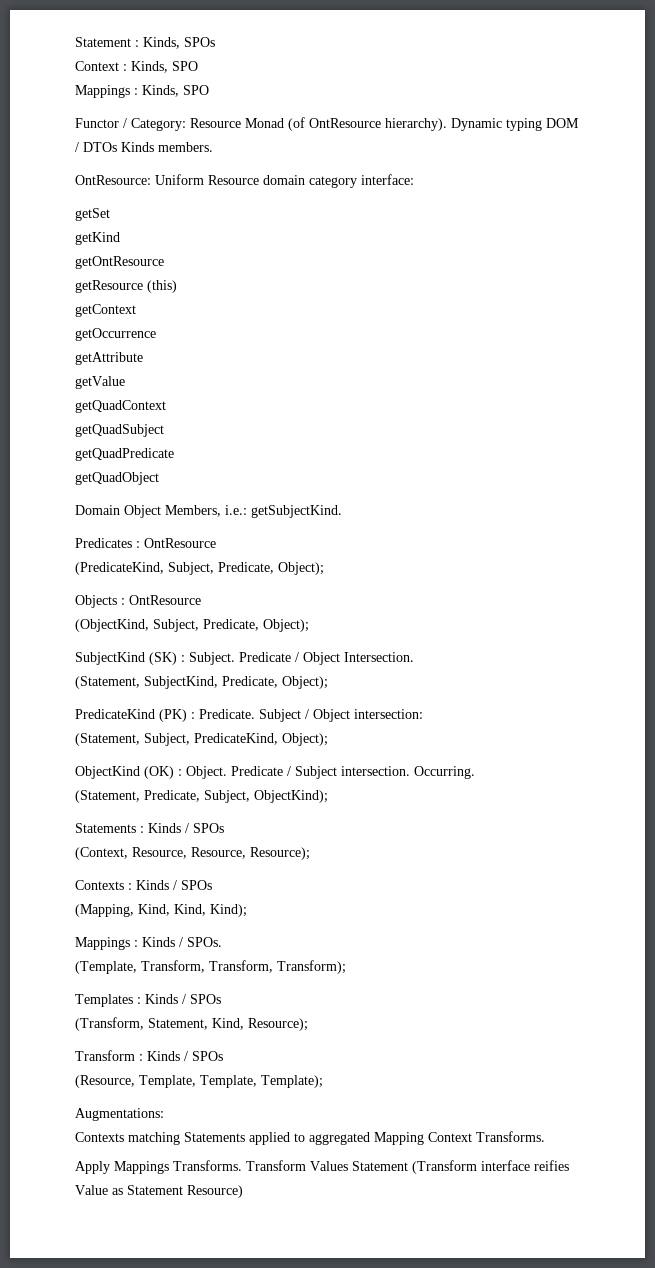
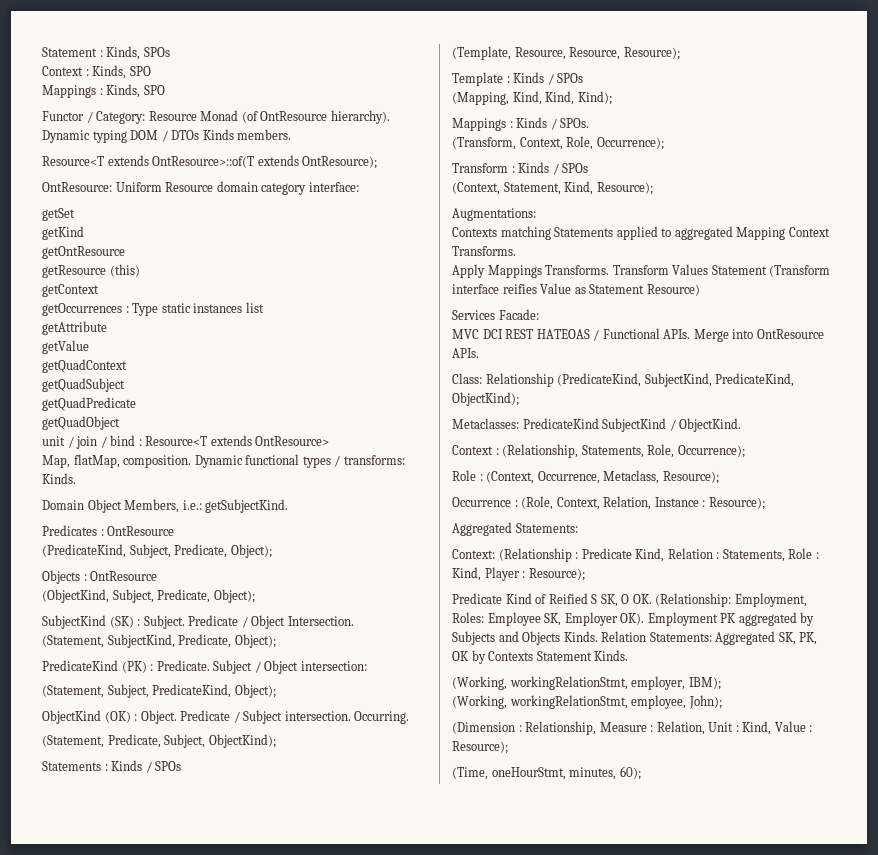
+ Resource<T extends OntResource>::of(T extends OntResource);
- getOccurrence
+ getOccurrences : Type static instances list
+ unit / join / bind : Resource<T extends OntResource>
+ Map, flatMap, composition. Dynamic functional types / transforms: Kinds.
- (Context, Resource, Resource, Resource);
+ (Template, Resource, Resource, Resource);
- Contexts : Kinds / SPOs
+ Template : Kinds / SPOs
- (Template, Transform, Transform, Transform);
- Templates : Kinds / SPOs
- (Transform, Statement, Kind, Resource);
+ (Transform, Context, Role, Occurrence);
- (Resource, Template, Template, Template);
+ (Context, Statement, Kind, Resource);
+ Services Facade:
+ MVC DCI REST HATEOAS / Functional APIs. Merge into OntResource APIs.
+ Class: Relationship (PredicateKind, SubjectKind, PredicateKind, ObjectKind);
+ Metaclasses: PredicateKind SubjectKind / ObjectKind.
+ Context : (Relationship, Statements, Role, Occurrence);
+ Role : (Context, Occurrence, Metaclass, Resource);
+ Occurrence : (Role, Context, Relation, Instance : Resource);
+ Aggregated Statements:
+ Context: (Relationship : Predicate Kind, Relation : Statements, Role : Kind, Player : Resource);
+ Predicate Kind of Reified S SK, O OK. (Relationship: Employment, Roles: Employee SK, Employer OK). Employment PK aggregated by Subjects and Objects Kinds. Relation Statements: Aggregated SK, PK, OK by Contexts Statement Kinds.
+ (Working, workingRelationStmt, employer, IBM);
+ (Working, workingRelationStmt, employee, John);
+ (Dimension : Relationship, Measure : Relation, Unit : Kind, Value : Resource);
+ (Time, oneHourStmt, minutes, 60);

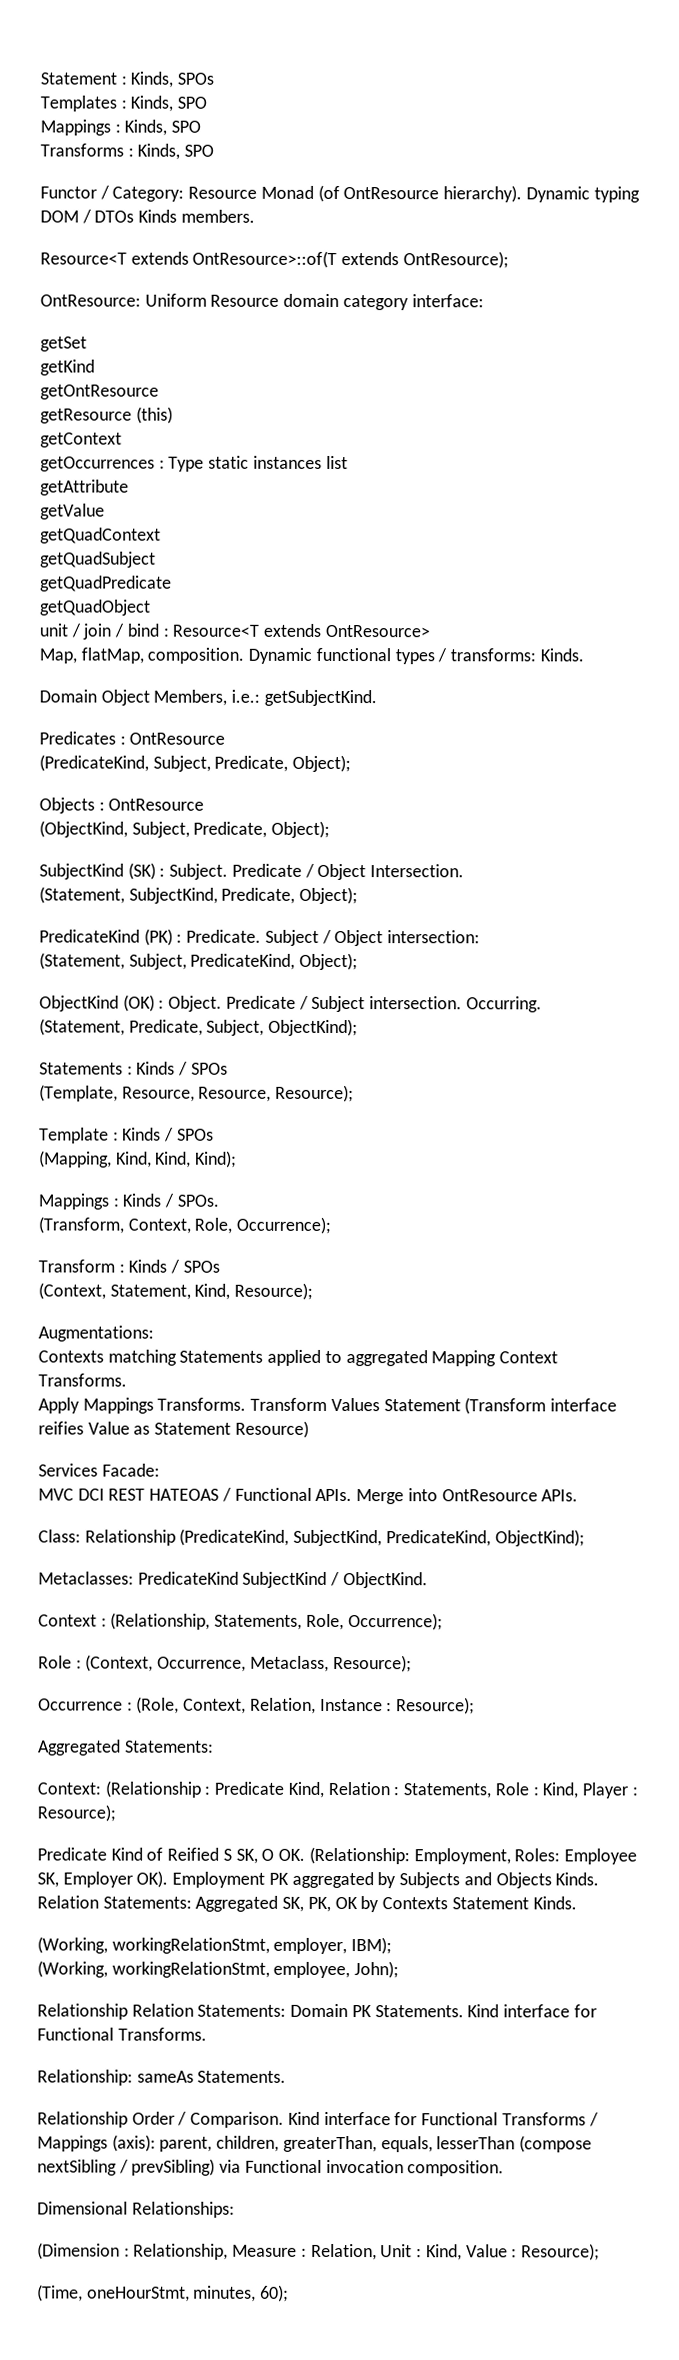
- Context : Kinds, SPO
+ Templates : Kinds, SPO
+ Transforms : Kinds, SPO
+ Relationship Relation Statements: Domain PK Statements. Kind interface for Functional Transforms.
+ Relationship: sameAs Statements.
+ Relationship Order / Comparison. Kind interface for Functional Transforms / Mappings (axis): parent, children, greaterThan, equals, lesserThan (compose nextSibling / prevSibling) via Functional invocation composition.
+ Dimensional Relationships:

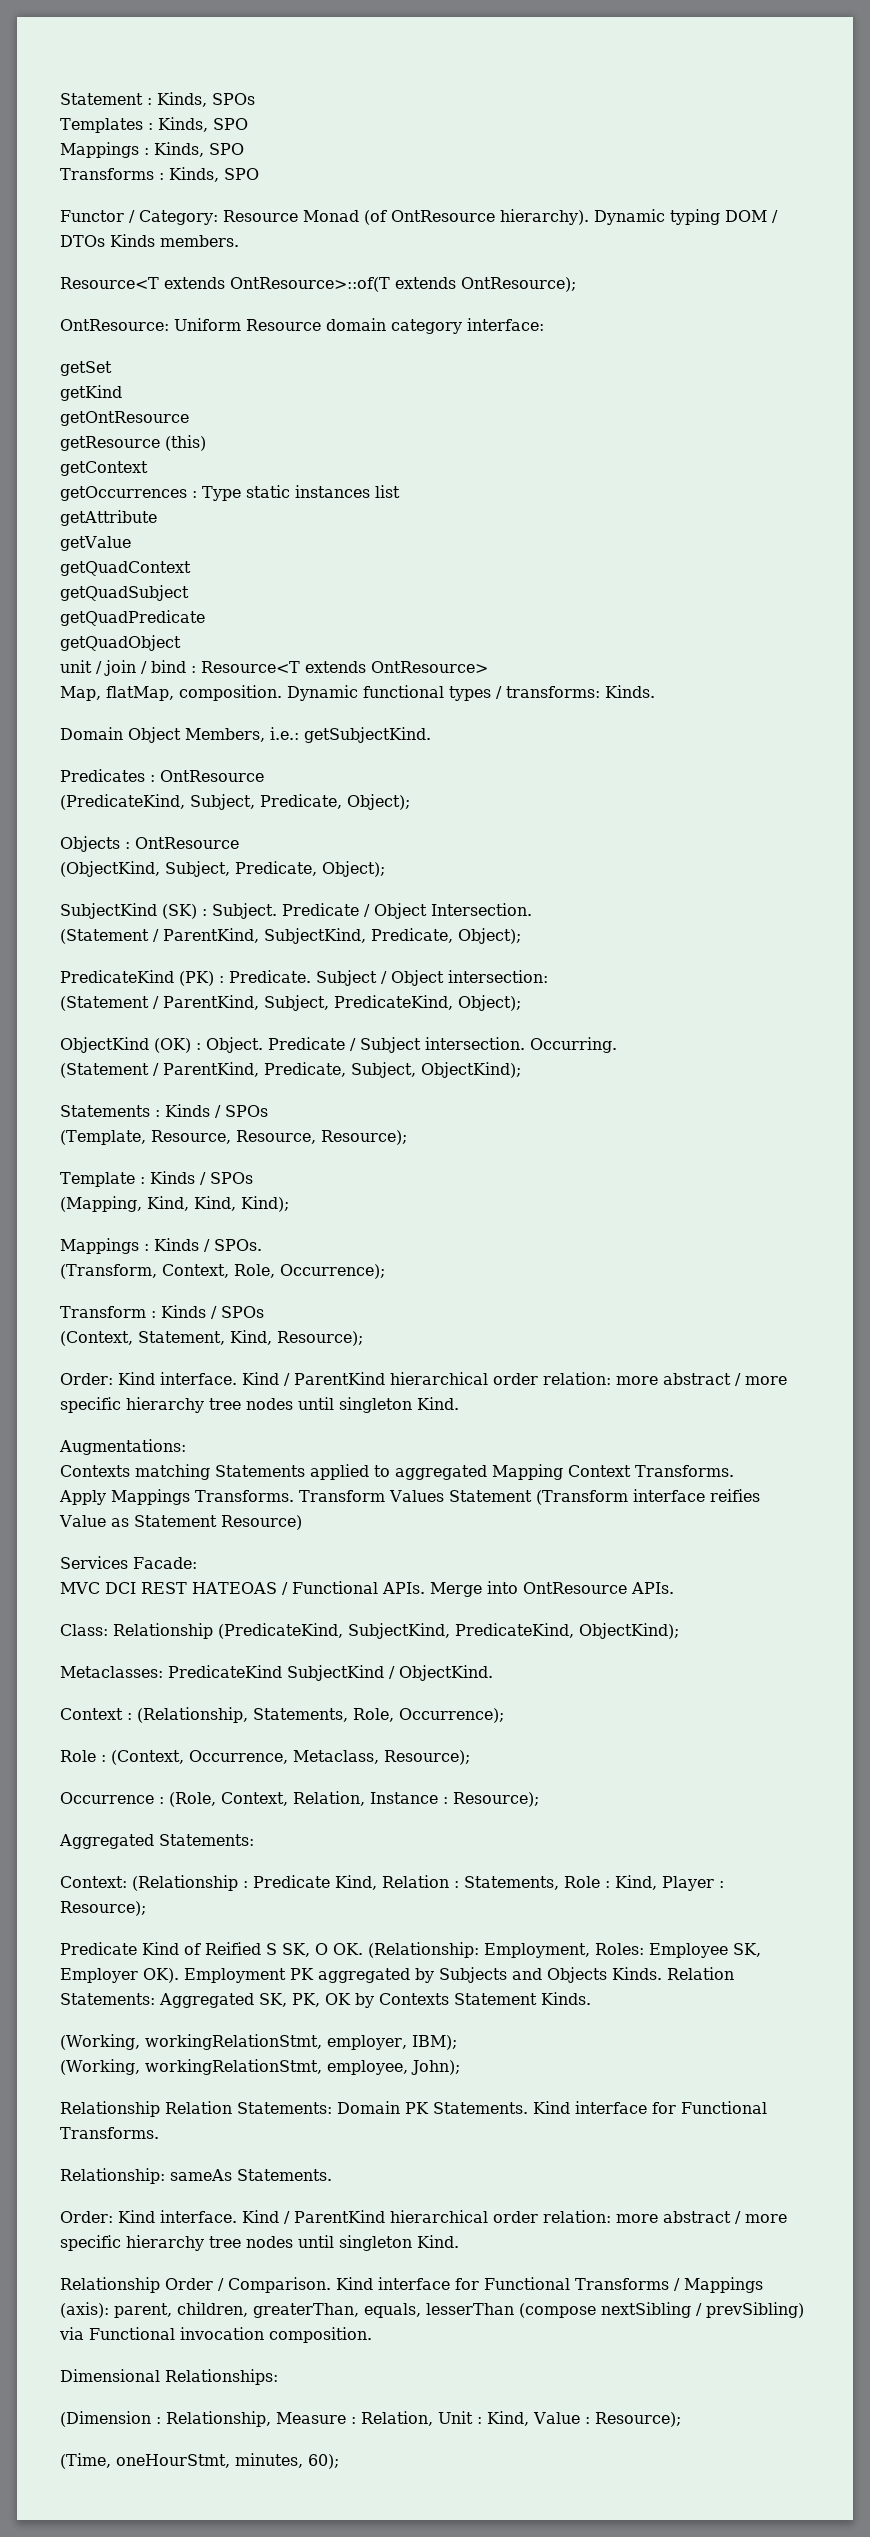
- (Statement, SubjectKind, Predicate, Object);
+ (Statement / ParentKind, SubjectKind, Predicate, Object);
- (Statement, Subject, PredicateKind, Object);
+ (Statement / ParentKind, Subject, PredicateKind, Object);
- (Statement, Predicate, Subject, ObjectKind);
+ (Statement / ParentKind, Predicate, Subject, ObjectKind);
  (Context, Statement, Kind, Resource);
+ Order: Kind interface. Kind / ParentKind hierarchical order relation: more abstract / more specific hierarchy tree nodes until singleton Kind.
  Relationship: sameAs Statements.
+ Order: Kind interface. Kind / ParentKind hierarchical order relation: more abstract / more specific hierarchy tree nodes until singleton Kind.

